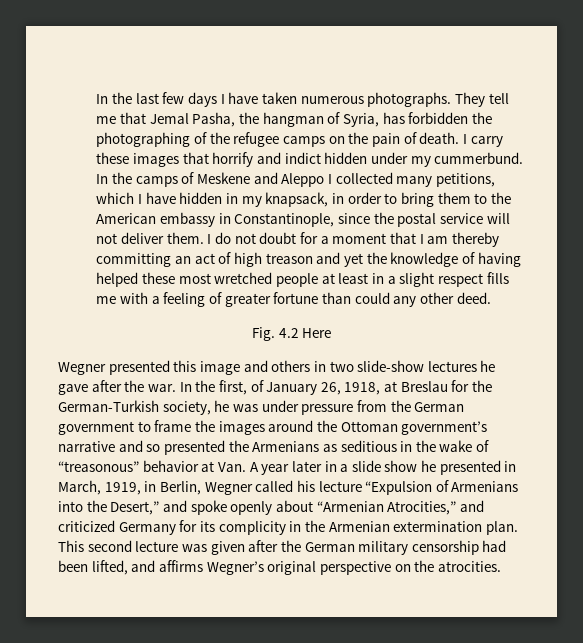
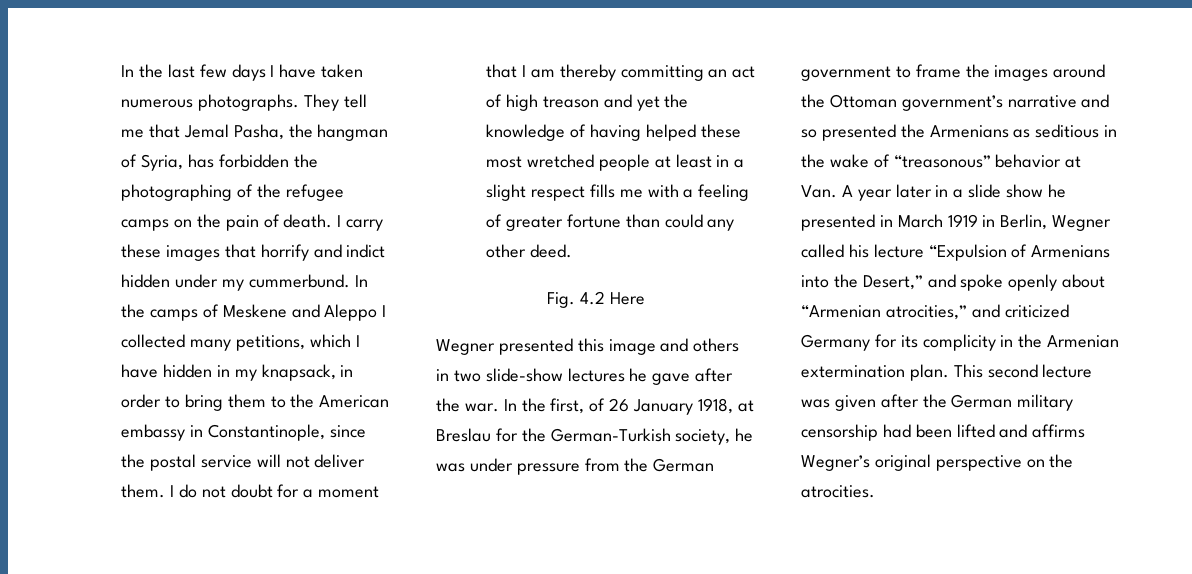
- In the first, of January 26, 1918, at Breslau for the German-Turkish society, he was under pressure from the German government to frame the images around the Ottoman government’s narrative and so presented the Armenians as seditious in the wake of “treasonous” behavior at Van. A year later in a slide show he presented in March, 1919, in Berlin, Wegner called his lecture “Expulsion of Armenians into the Desert,” and spoke openly about “Armenian Atrocities,” and criticized Germany for its complicity in the Armenian extermination plan.
+ In the first, of 26 January 1918, at Breslau for the German-Turkish society, he was under pressure from the German government to frame the images around the Ottoman government’s narrative and so presented the Armenians as seditious in the wake of “treasonous” behavior at Van. A year later in a slide show he presented in March 1919 in Berlin, Wegner called his lecture “Expulsion of Armenians into the Desert,” and spoke openly about “Armenian atrocities,” and criticized Germany for its complicity in the Armenian extermination plan.
- This second lecture was given after the German military censorship had been lifted, and affirms Wegner’s original perspective on the atrocities.
+ This second lecture was given after the German military censorship had been lifted and affirms Wegner’s original perspective on the atrocities.

